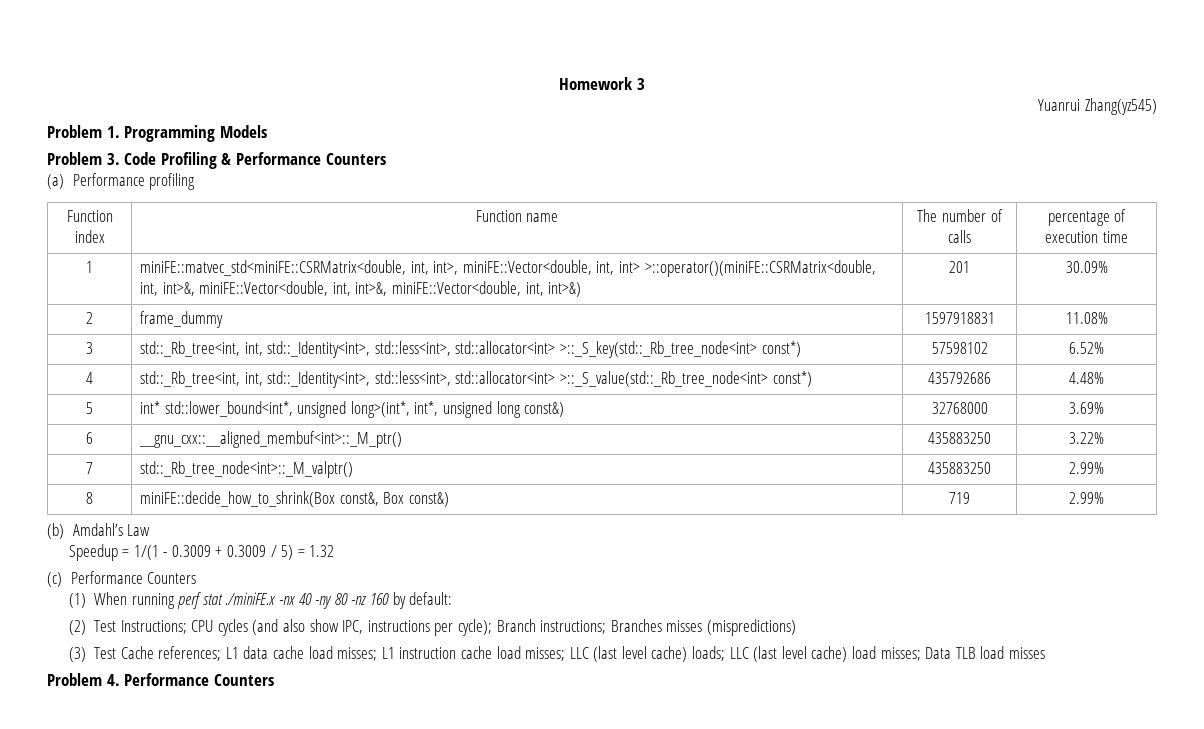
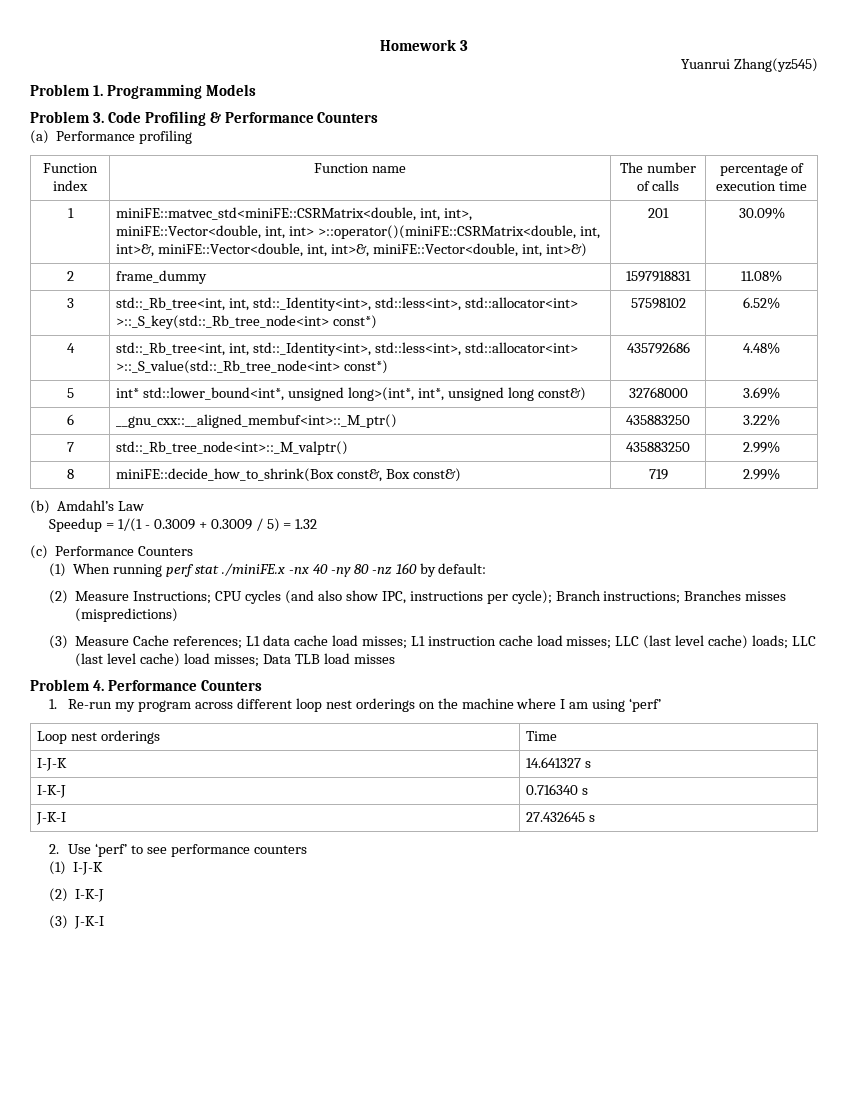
- (2) Test Instructions; CPU cycles (and also show IPC, instructions per cycle); Branch instructions; Branches misses (mispredictions)
+ (2) Measure Instructions; CPU cycles (and also show IPC, instructions per cycle); Branch instructions; Branches misses (mispredictions)
- (3) Test Cache references; L1 data cache load misses; L1 instruction cache load misses; LLC (last level cache) loads; LLC (last level cache) load misses; Data TLB load misses
+ (3) Measure Cache references; L1 data cache load misses; L1 instruction cache load misses; LLC (last level cache) loads; LLC (last level cache) load misses; Data TLB load misses
+ 1. Re-run my program across different loop nest orderings on the machine where I am using ‘perf’
+ Loop nest orderings | Time
+ I-J-K | 14.641327 s
+ I-K-J | 0.716340 s
+ J-K-I | 27.432645 s
+ 2. Use ‘perf’ to see performance counters
+ (1) I-J-K
+ (2) I-K-J
+ (3) J-K-I

